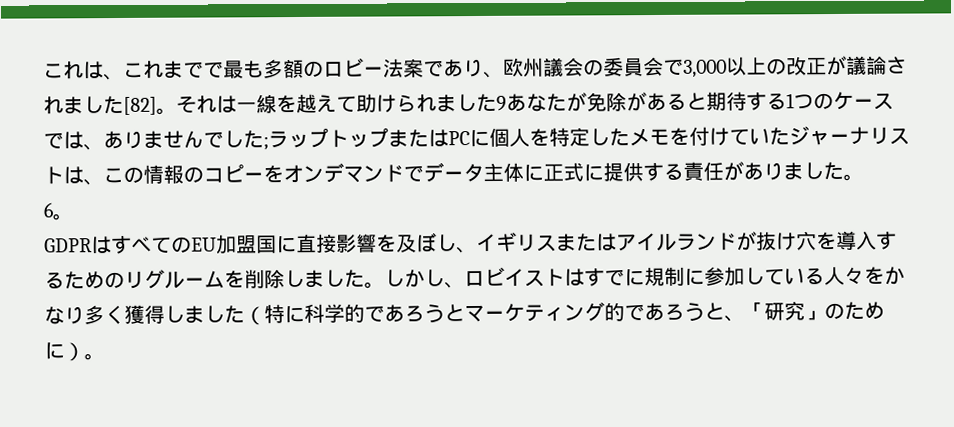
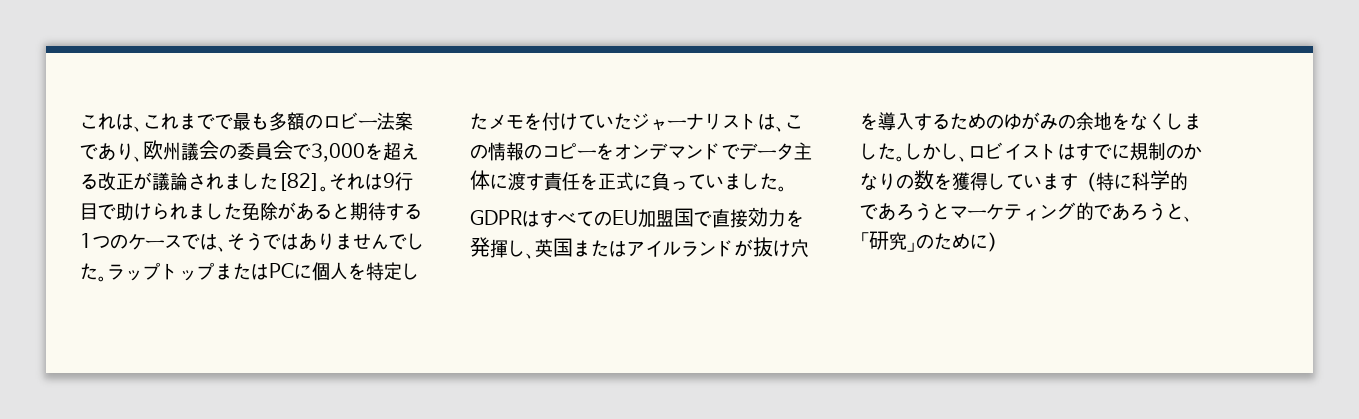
- これは、これまでで最も多額のロビー法案であり、欧州議会の委員会で3,000以上の改正が議論されました[82]。
+ これは、これまでで最も多額のロビー法案であり、欧州議会の委員会で3,000を超える改正が議論されました[82]。
- それは一線を越えて助けられました9あなたが免除があると期待する1つのケースでは、ありませんでした;ラップトップまたはPCに個人を特定したメモを付けていたジャーナリストは、この情報のコピーをオンデマンドでデータ主体に正式に提供する責任がありました。
- 6。
+ それは9行目で助けられました免除があると期待する1つのケースでは、そうではありませんでした。ラップトップまたはPCに個人を特定したメモを付けていたジャーナリストは、この情報のコピーをオンデマンドでデータ主体に渡す責任を正式に負っていました。
- GDPRはすべてのEU加盟国に直接影響を及ぼし、イギリスまたはアイルランドが抜け穴を導入するためのリグルームを削除しました。
+ GDPRはすべてのEU加盟国で直接効力を発揮し、英国またはアイルランドが抜け穴を導入するためのゆがみの余地をなくしました。
- しかし、ロビイストはすでに規制に参加している人々をかなり多く獲得しました（特に科学的であろうとマーケティング的であろうと、「研究」のために）。
+ しかし、ロビイストはすでに規制のかなりの数を獲得しています（特に科学的であろうとマーケティング的であろうと、「研究」のために）

